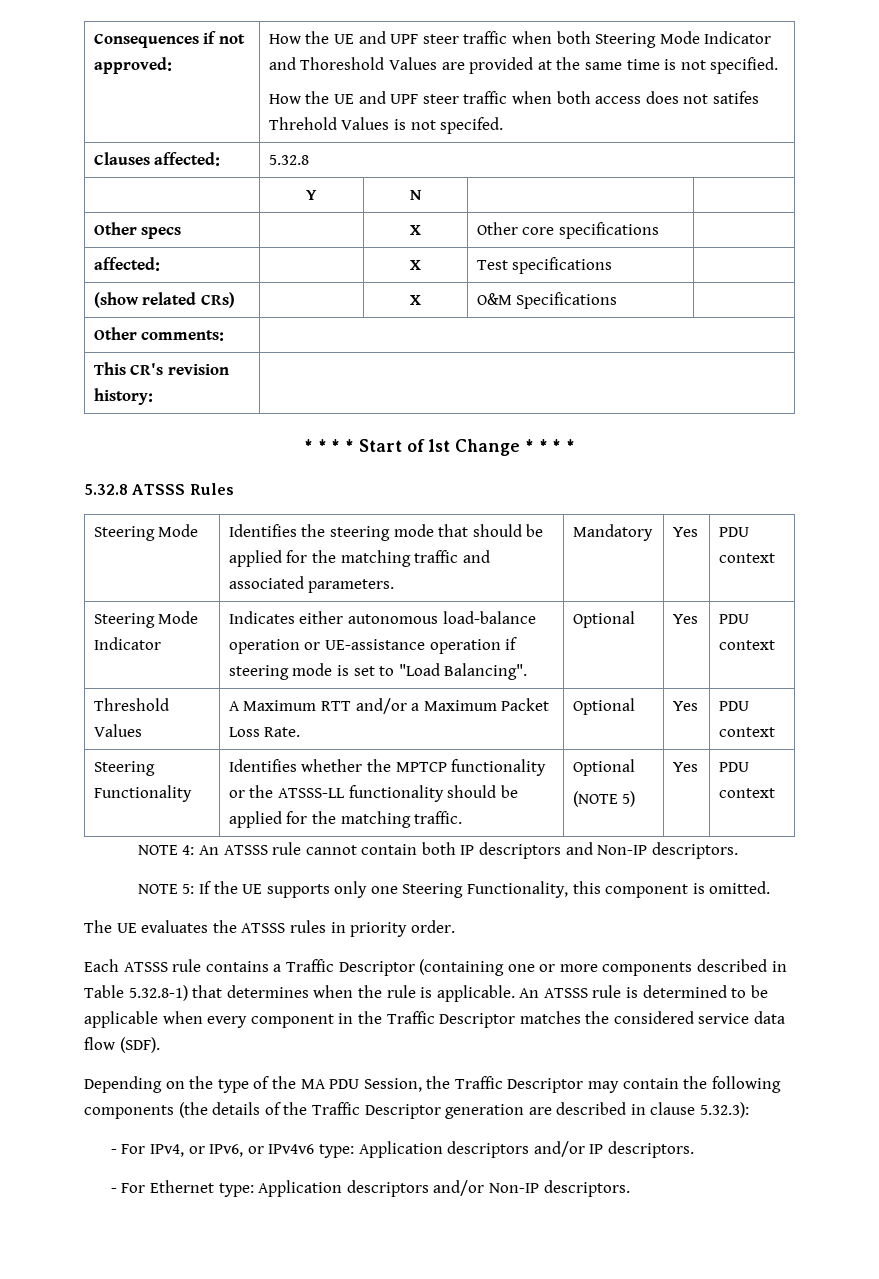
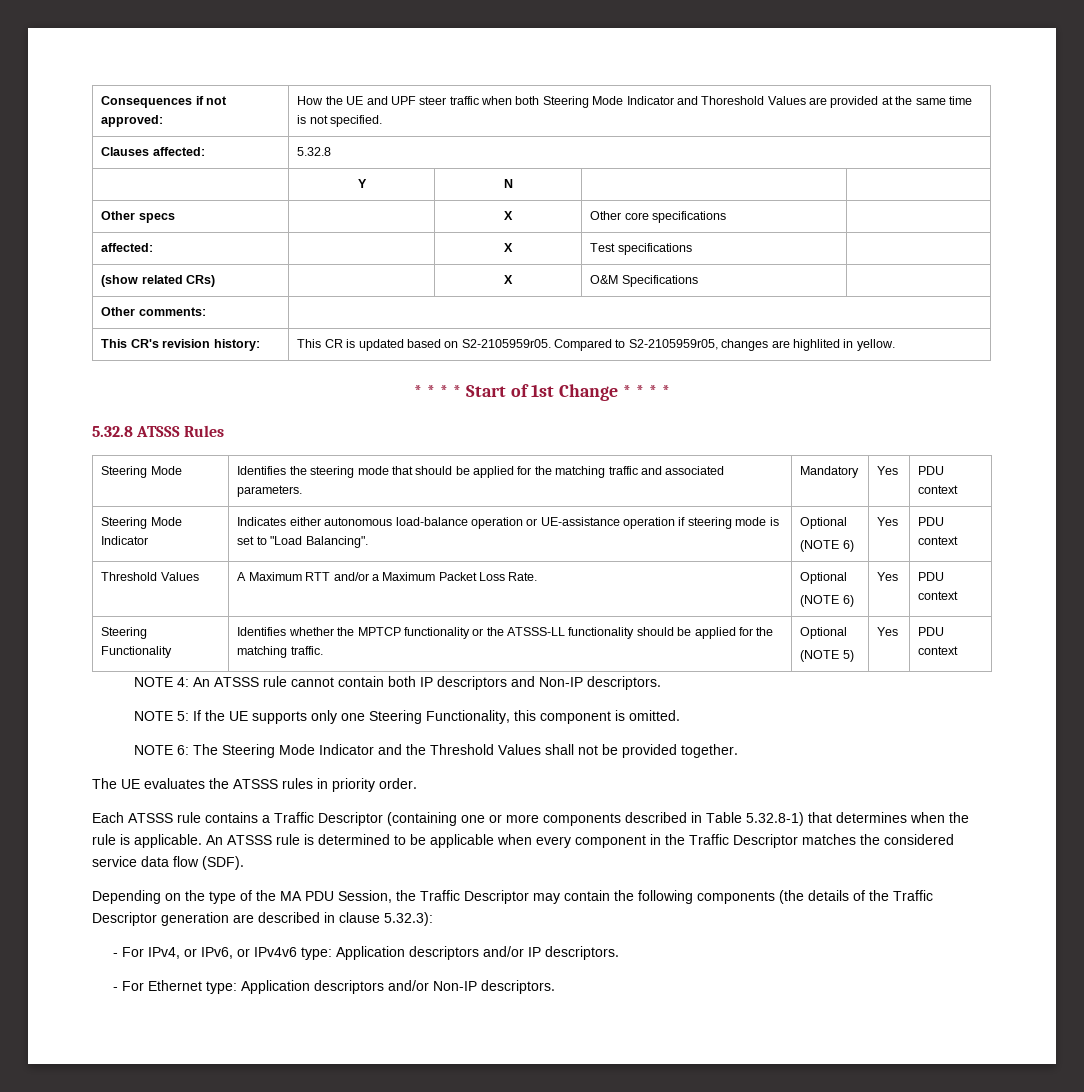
- How the UE and UPF steer traffic when both access does not satifes Threhold Values is not specifed.
- This CR's revision history: |
+ This CR's revision history: | This CR is updated based on S2-2105959r05. Compared to S2-2105959r05, changes are highlited in yellow.
- Steering Mode Indicator | Indicates either autonomous load-balance operation or UE-assistance operation if steering mode is set to "Load Balancing". | Optional | Yes | PDU context
+ Steering Mode Indicator | Indicates either autonomous load-balance operation or UE-assistance operation if steering mode is set to "Load Balancing". | Optional
+ (NOTE 6) | Yes | PDU context
- Threshold Values | A Maximum RTT and/or a Maximum Packet Loss Rate. | Optional | Yes | PDU context
+ Threshold Values | A Maximum RTT and/or a Maximum Packet Loss Rate. | Optional
+ (NOTE 6) | Yes | PDU context
+ NOTE 6: The Steering Mode Indicator and the Threshold Values shall not be provided together.

